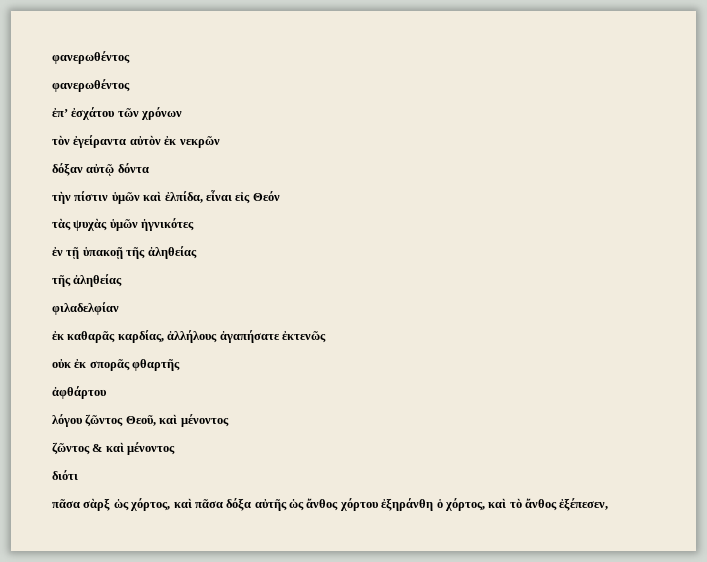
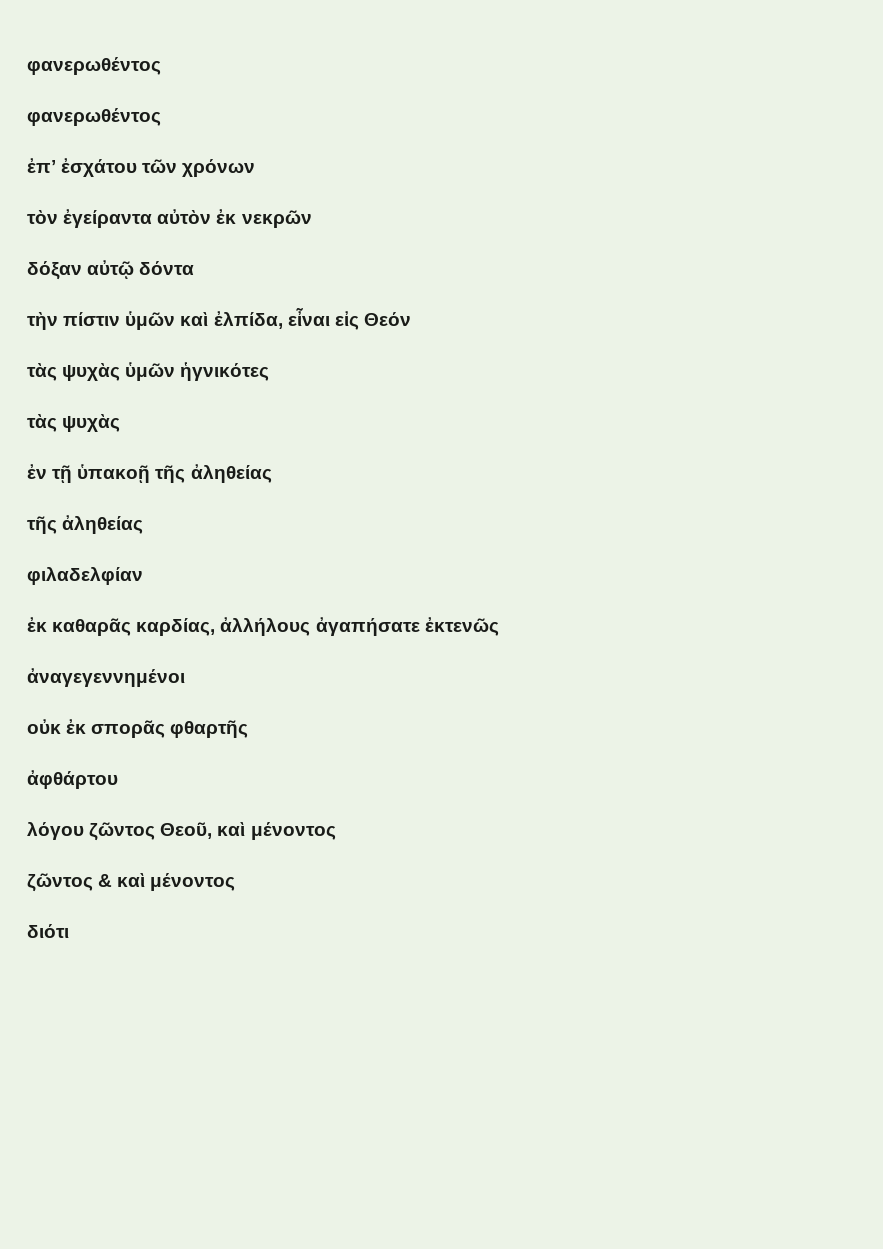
  τὰς ψυχὰς ὑμῶν ἡγνικότες
+ τὰς ψυχὰς
+ ἀναγεγεννημένοι
- πᾶσα σὰρξ ὡς χόρτος, καὶ πᾶσα δόξα αὐτῆς ὡς ἄνθος χόρτου ἐξηράνθη ὁ χόρτος, καὶ τὸ ἄνθος ἐξέπεσεν,

